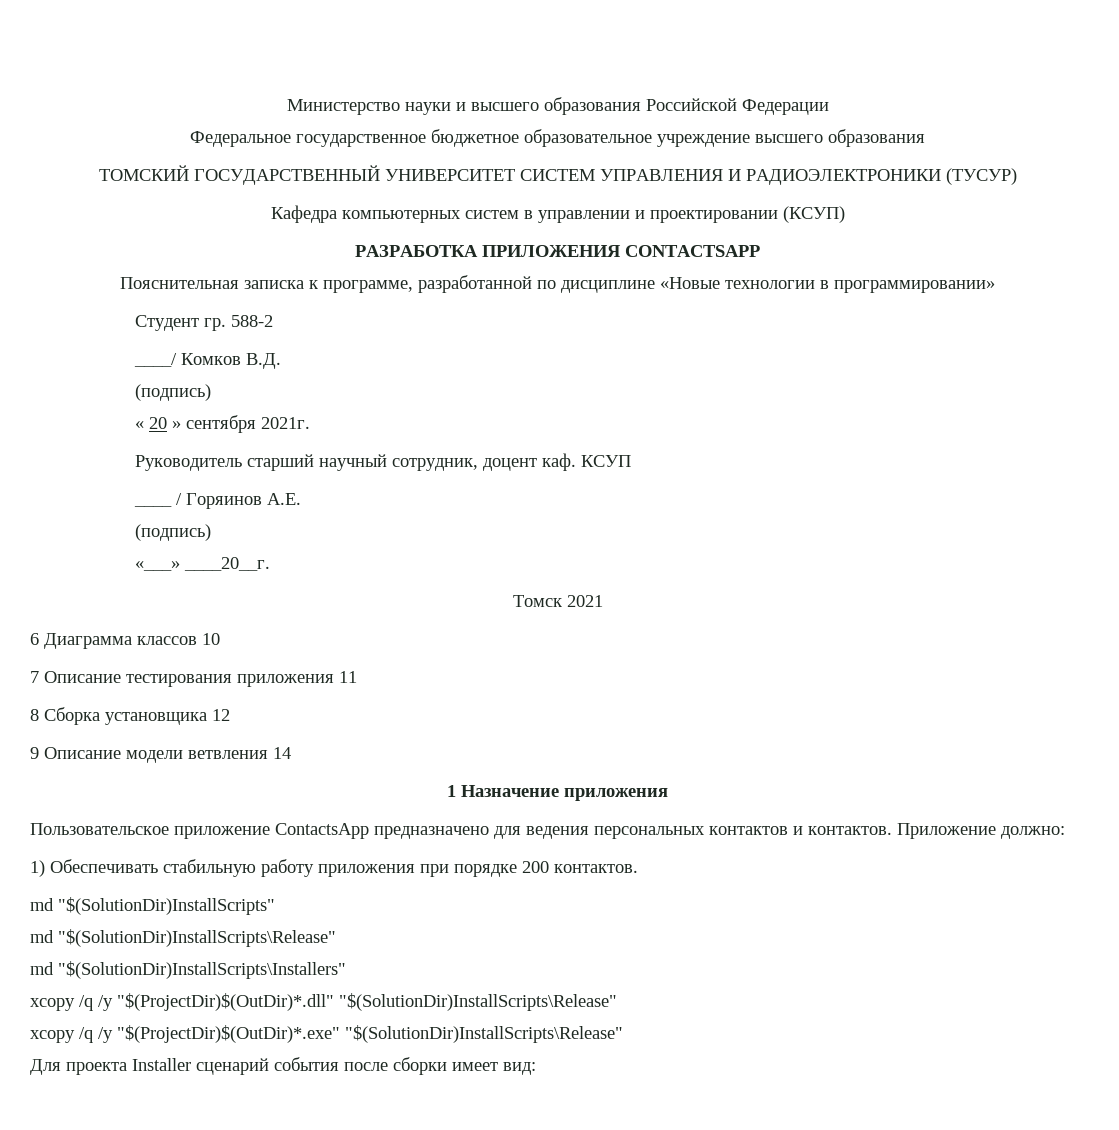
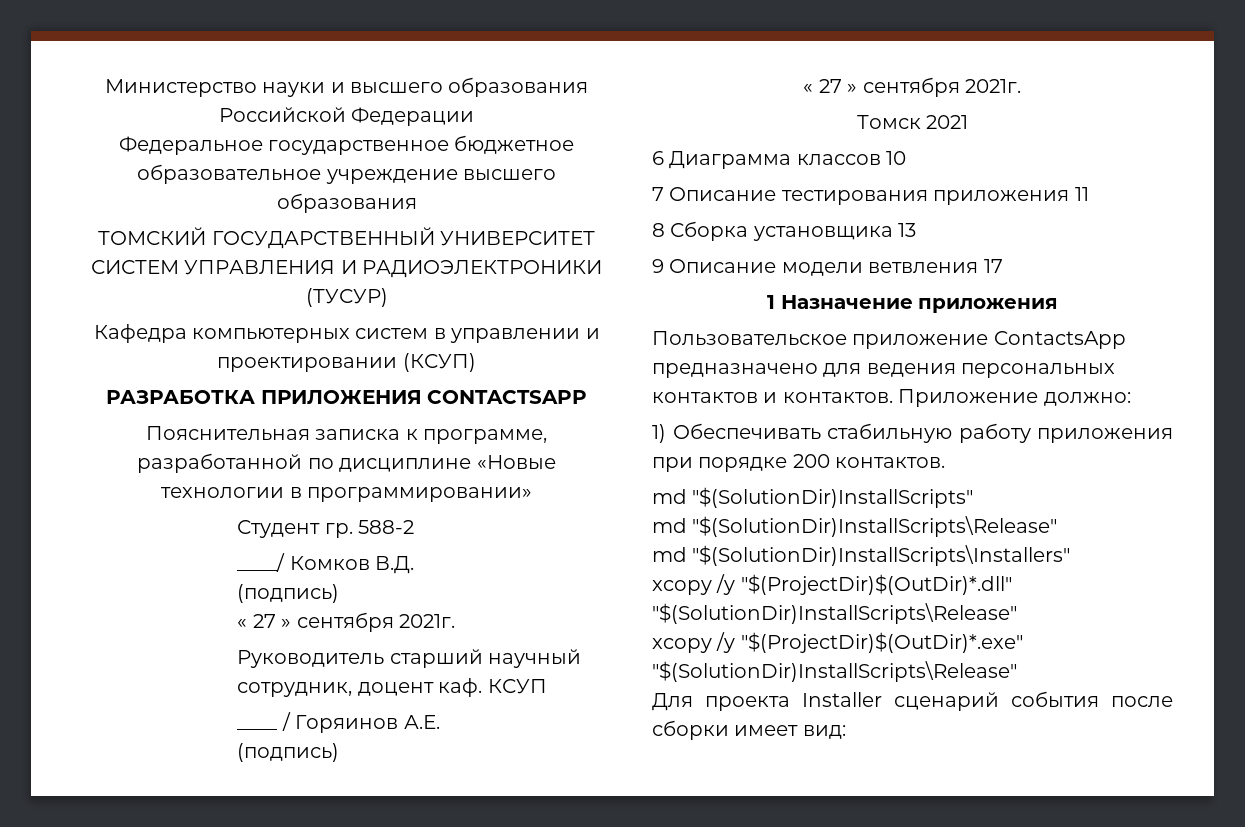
  ____/ Комков В.Д.
  (подпись)
- « 20 » сентября 2021г.
+ « 27 » сентября 2021г.
  ____ / Горяинов А.Е.
  (подпись)
- «___» ____20__г.
+ « 27 » сентября 2021г.
- 8 Сборка установщика 12
+ 8 Сборка установщика 13
- 9 Описание модели ветвления 14
+ 9 Описание модели ветвления 17
- xcopy /q /y "$(ProjectDir)$(OutDir)*.dll" "$(SolutionDir)InstallScripts\Release"
+ xcopy /y "$(ProjectDir)$(OutDir)*.dll" "$(SolutionDir)InstallScripts\Release"
- xcopy /q /y "$(ProjectDir)$(OutDir)*.exe" "$(SolutionDir)InstallScripts\Release"
+ xcopy /y "$(ProjectDir)$(OutDir)*.exe" "$(SolutionDir)InstallScripts\Release"

